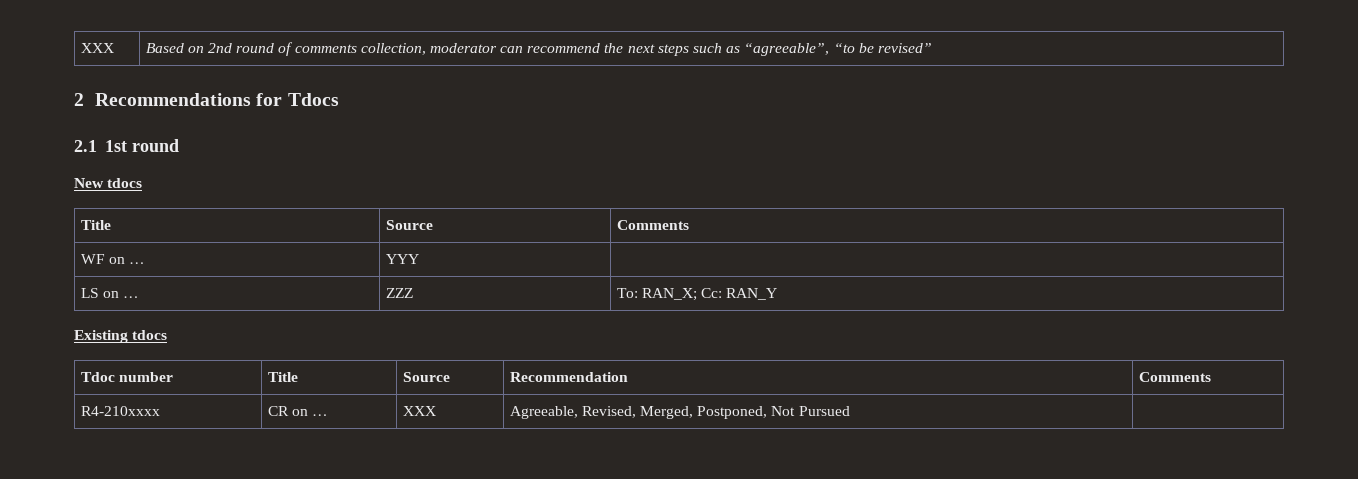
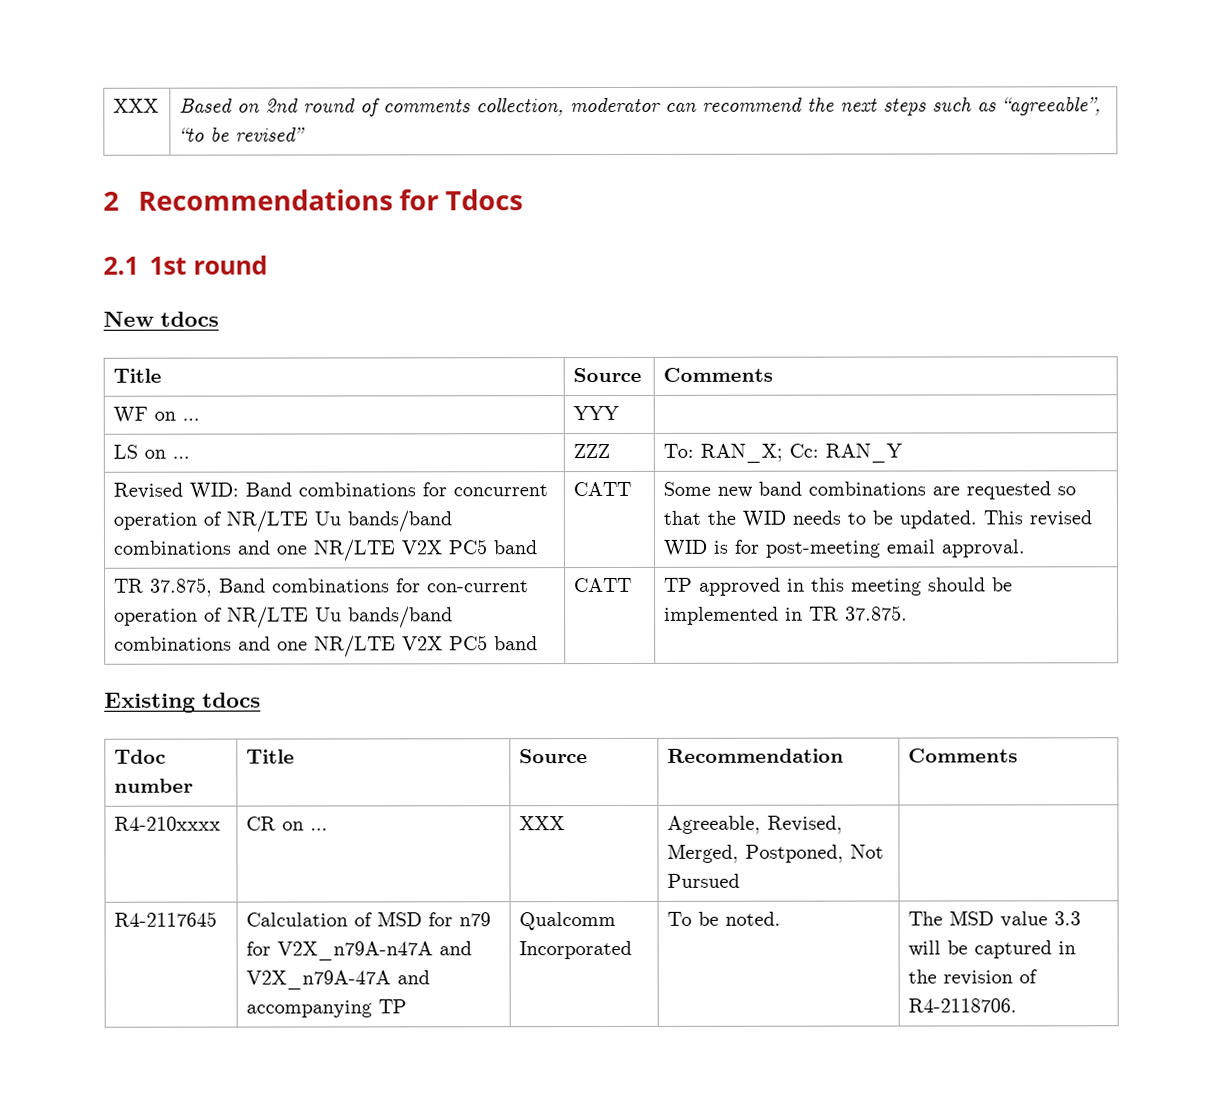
+ Revised WID: Band combinations for concurrent operation of NR/LTE Uu bands/band combinations and one NR/LTE V2X PC5 band | CATT | Some new band combinations are requested so that the WID needs to be updated. This revised WID is for post-meeting email approval.
+ TR 37.875, Band combinations for con-current operation of NR/LTE Uu bands/band combinations and one NR/LTE V2X PC5 band | CATT | TP approved in this meeting should be implemented in TR 37.875.
+ R4-2117645 | Calculation of MSD for n79 for V2X_n79A-n47A and V2X_n79A-47A and accompanying TP | Qualcomm Incorporated | To be noted. | The MSD value 3.3 will be captured in the revision of R4-2118706.

